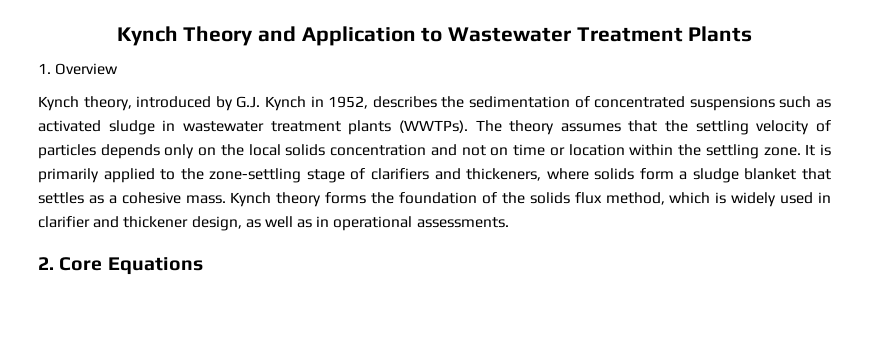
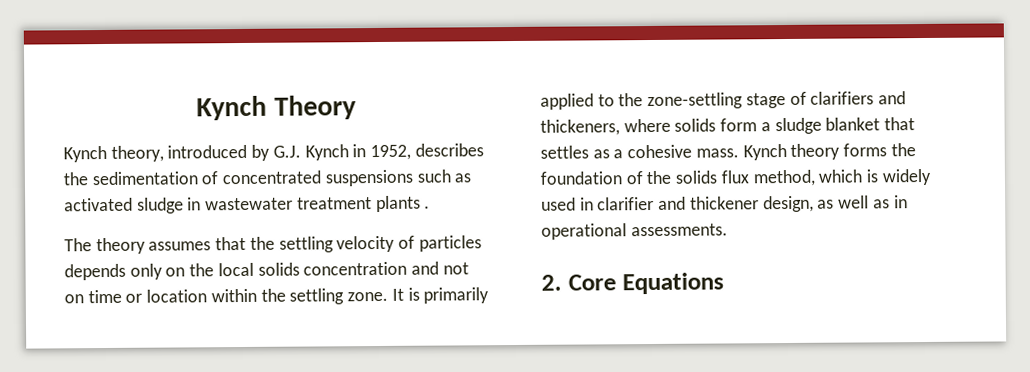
- Kynch Theory and Application to Wastewater Treatment Plants
- 1. Overview
+ Kynch Theory
- Kynch theory, introduced by G.J. Kynch in 1952, describes the sedimentation of concentrated suspensions such as activated sludge in wastewater treatment plants (WWTPs). The theory assumes that the settling velocity of particles depends only on the local solids concentration and not on time or location within the settling zone.
+ Kynch theory, introduced by G.J. Kynch in 1952, describes the sedimentation of concentrated suspensions such as activated sludge in wastewater treatment plants .
+ The theory assumes that the settling velocity of particles depends only on the local solids concentration and not on time or location within the settling zone.

